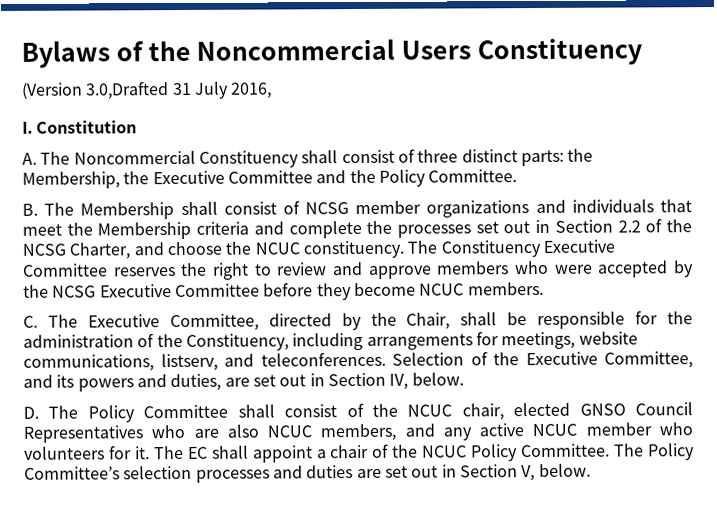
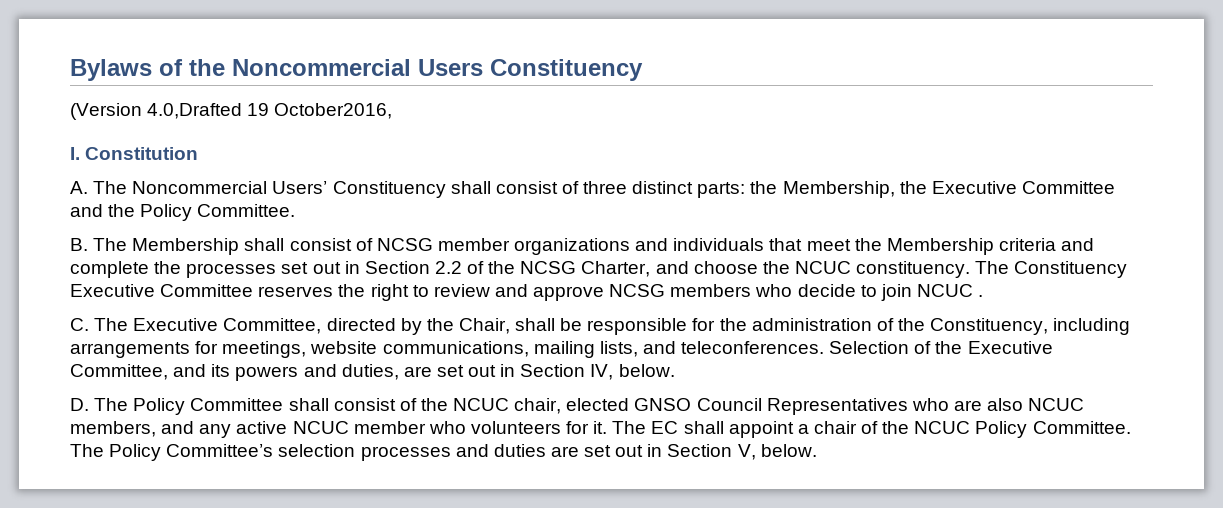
- (Version 3.0,Drafted 31 July 2016,
+ (Version 4.0,Drafted 19 October2016,
- A. The Noncommercial Constituency shall consist of three distinct parts: the Membership, the Executive Committee and the Policy Committee.
+ A. The Noncommercial Users’ Constituency shall consist of three distinct parts: the Membership, the Executive Committee and the Policy Committee.
- The Constituency Executive Committee reserves the right to review and approve members who were accepted by the NCSG Executive Committee before they become NCUC members.
+ The Constituency Executive Committee reserves the right to review and approve NCSG members who decide to join NCUC .
- C. The Executive Committee, directed by the Chair, shall be responsible for the administration of the Constituency, including arrangements for meetings, website communications, listserv, and teleconferences.
+ C. The Executive Committee, directed by the Chair, shall be responsible for the administration of the Constituency, including arrangements for meetings, website communications, mailing lists, and teleconferences.

